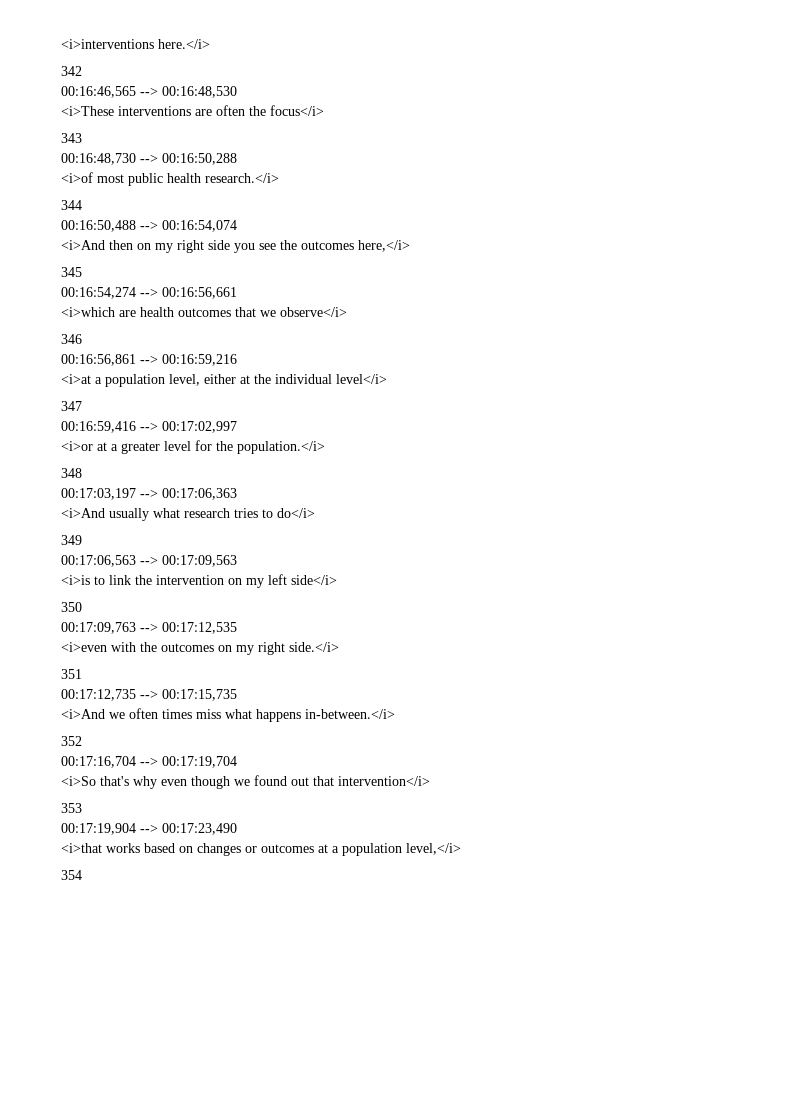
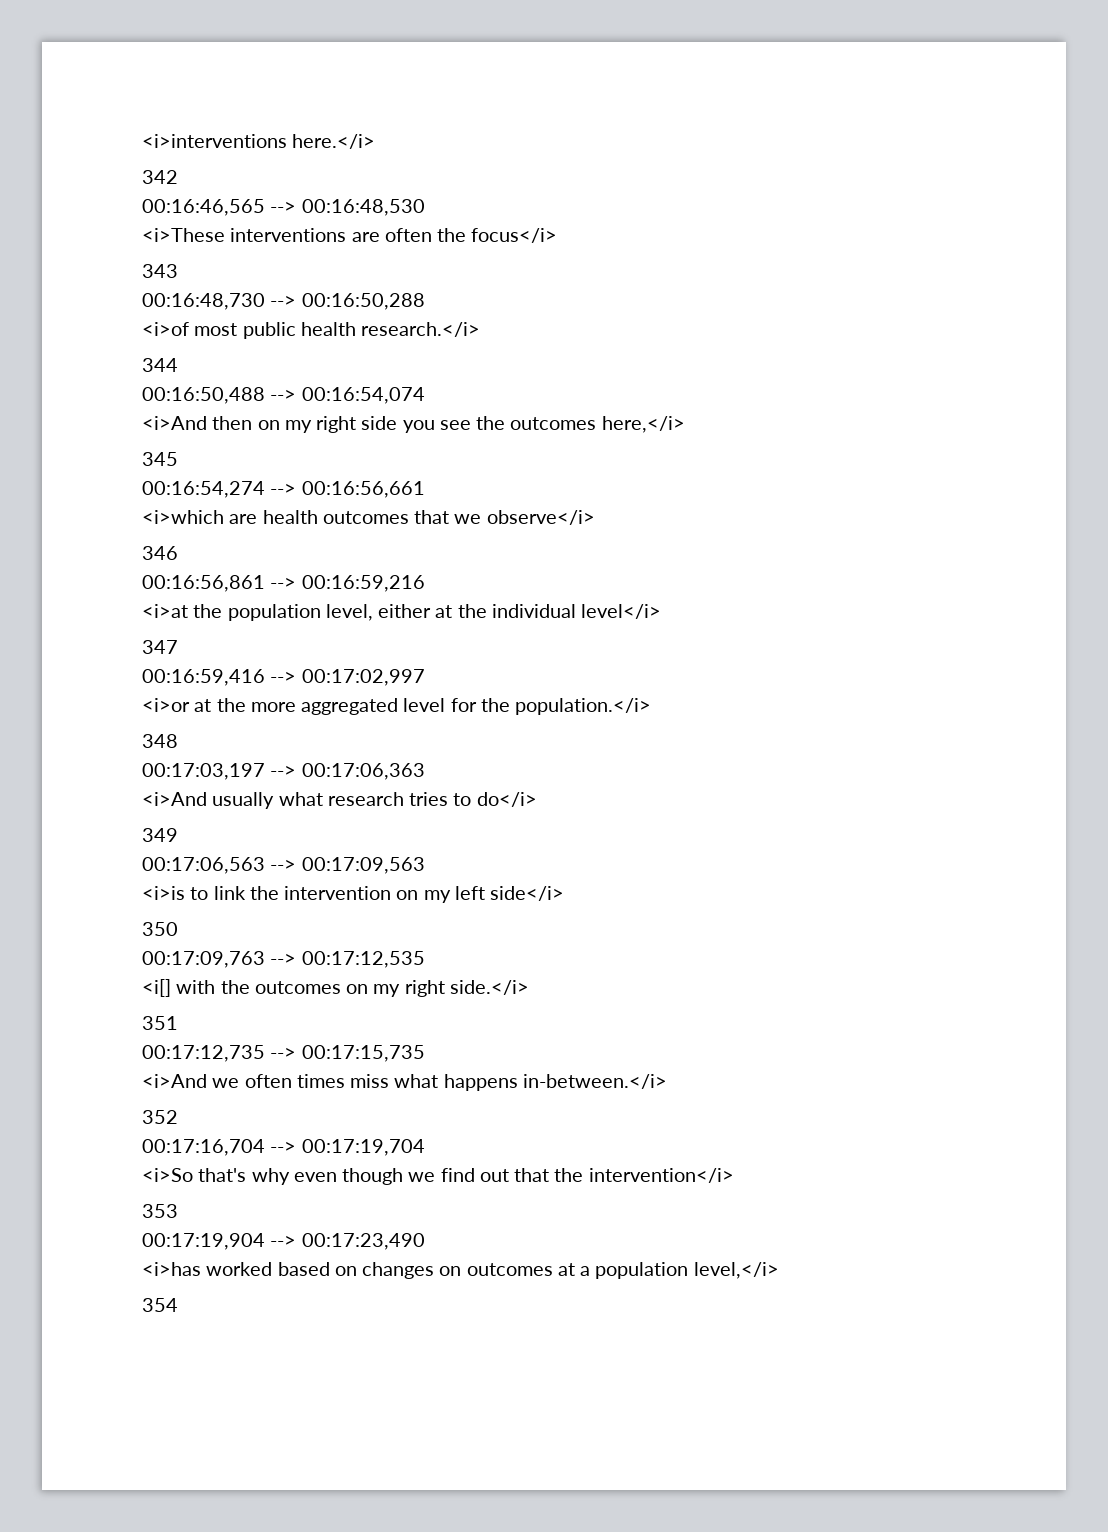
- <i>at a population level, either at the individual level</i>
+ <i>at the population level, either at the individual level</i>
- <i>or at a greater level for the population.</i>
+ <i>or at the more aggregated level for the population.</i>
- <i>even with the outcomes on my right side.</i>
+ <i[] with the outcomes on my right side.</i>
- <i>So that's why even though we found out that intervention</i>
+ <i>So that's why even though we find out that the intervention</i>
- <i>that works based on changes or outcomes at a population level,</i>
+ <i>has worked based on changes on outcomes at a population level,</i>

